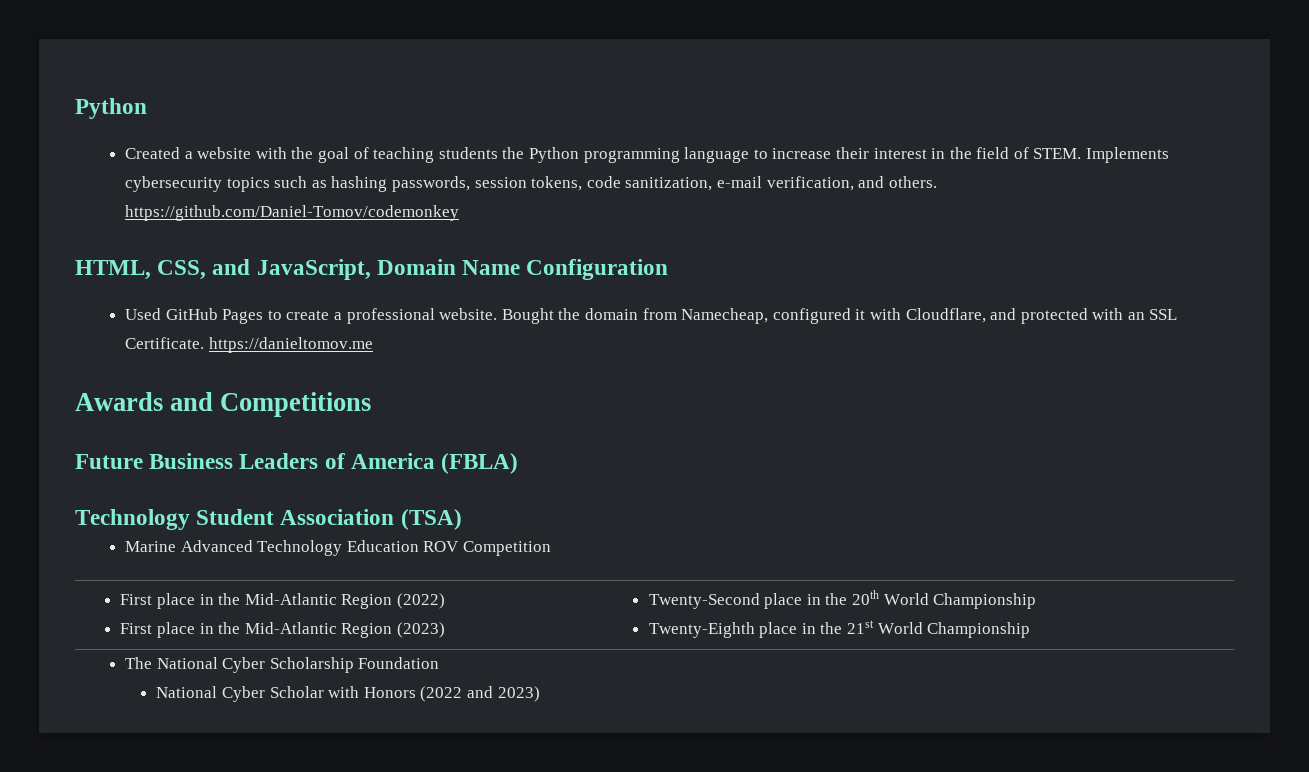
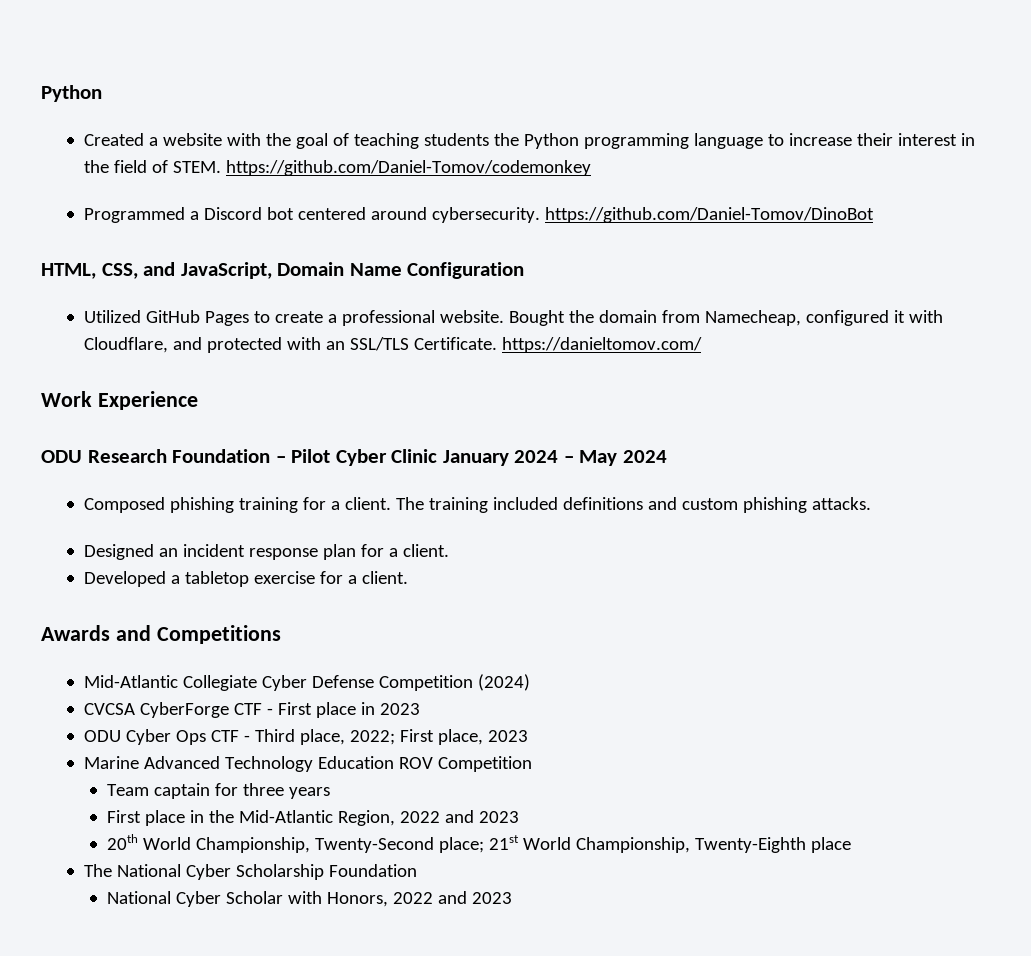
- Created a website with the goal of teaching students the Python programming language to increase their interest in the field of STEM. Implements cybersecurity topics such as hashing passwords, session tokens, code sanitization, e-mail verification, and others. https://github.com/Daniel-Tomov/codemonkey
+ Created a website with the goal of teaching students the Python programming language to increase their interest in the field of STEM. https://github.com/Daniel-Tomov/codemonkey
+ Programmed a Discord bot centered around cybersecurity. https://github.com/Daniel-Tomov/DinoBot
- Used GitHub Pages to create a professional website.
+ Utilized GitHub Pages to create a professional website.
- Bought the domain from Namecheap, configured it with Cloudflare, and protected with an SSL Certificate. https://danieltomov.me
+ Bought the domain from Namecheap, configured it with Cloudflare, and protected with an SSL/TLS Certificate. https://danieltomov.com/
+ Work Experience
+ ODU Research Foundation – Pilot Cyber Clinic January 2024 – May 2024
+ Composed phishing training for a client. The training included definitions and custom phishing attacks.
+ Designed an incident response plan for a client.
+ Developed a tabletop exercise for a client.
  Awards and Competitions
- Future Business Leaders of America (FBLA)
- Technology Student Association (TSA)
+ Mid-Atlantic Collegiate Cyber Defense Competition (2024)
+ CVCSA CyberForge CTF - First place in 2023
+ ODU Cyber Ops CTF - Third place, 2022; First place, 2023
- First place in the Mid-Atlantic Region (2022)
- First place in the Mid-Atlantic Region (2023) | Twenty-Second place in the 20th World Championship
- Twenty-Eighth place in the 21st World Championship
+ Team captain for three years
+ First place in the Mid-Atlantic Region, 2022 and 2023
+ 20th World Championship, Twenty-Second place; 21st World Championship, Twenty-Eighth place
- National Cyber Scholar with Honors (2022 and 2023)
+ National Cyber Scholar with Honors, 2022 and 2023

